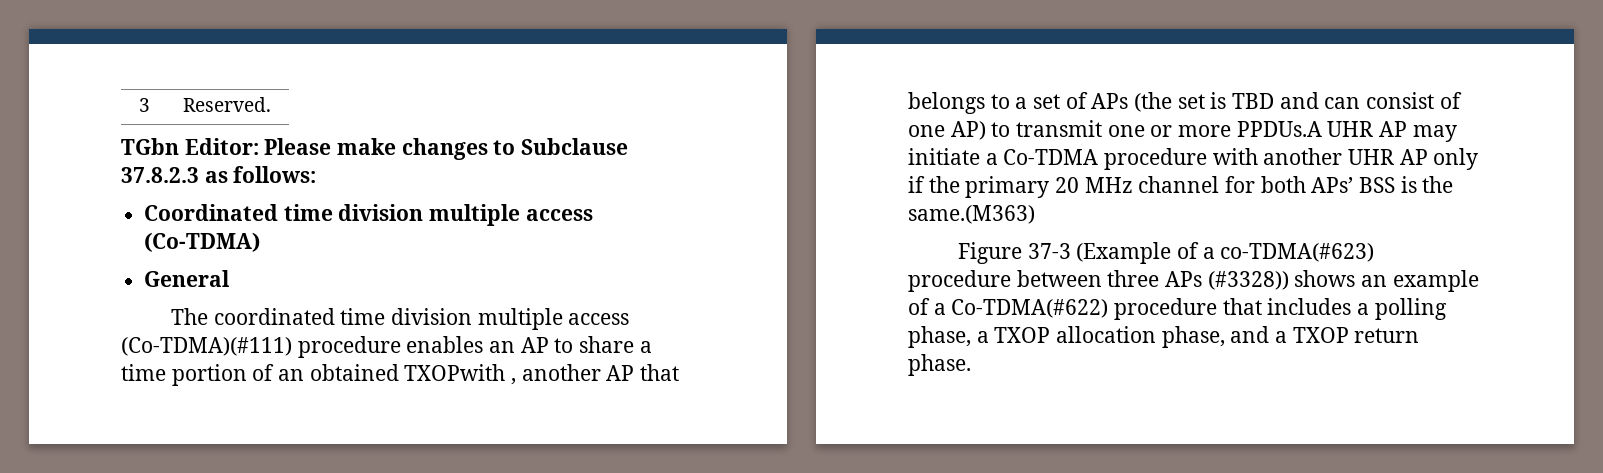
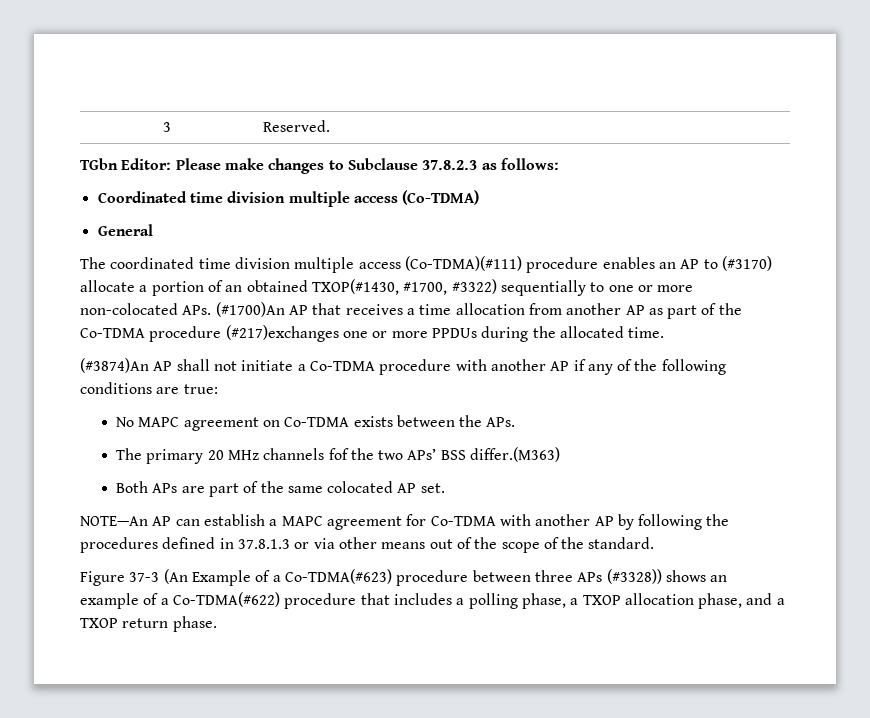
- The coordinated time division multiple access (Co-TDMA)(#111) procedure enables an AP to share a time portion of an obtained TXOPwith , another AP that belongs to a set of APs (the set is TBD and can consist of one AP) to transmit one or more PPDUs.A UHR AP may initiate a Co-TDMA procedure with another UHR AP only if the primary 20 MHz channel for both APs’ BSS is the same.(M363)
+ The coordinated time division multiple access (Co-TDMA)(#111) procedure enables an AP to (#3170) allocate a portion of an obtained TXOP(#1430, #1700, #3322) sequentially to one or more non-colocated APs. (#1700)An AP that receives a time allocation from another AP as part of the Co-TDMA procedure (#217)exchanges one or more PPDUs during the allocated time.
+ (#3874)An AP shall not initiate a Co-TDMA procedure with another AP if any of the following conditions are true:
+ No MAPC agreement on Co-TDMA exists between the APs.
+ The primary 20 MHz channels fof the two APs’ BSS differ.(M363)
+ Both APs are part of the same colocated AP set.
+ NOTE—An AP can establish a MAPC agreement for Co-TDMA with another AP by following the procedures defined in 37.8.1.3 or via other means out of the scope of the standard.
- Figure 37-3 (Example of a co-TDMA(#623) procedure between three APs (#3328)) shows an example of a Co-TDMA(#622) procedure that includes a polling phase, a TXOP allocation phase, and a TXOP return phase.
+ Figure 37-3 (An Example of a Co-TDMA(#623) procedure between three APs (#3328)) shows an example of a Co-TDMA(#622) procedure that includes a polling phase, a TXOP allocation phase, and a TXOP return phase.

